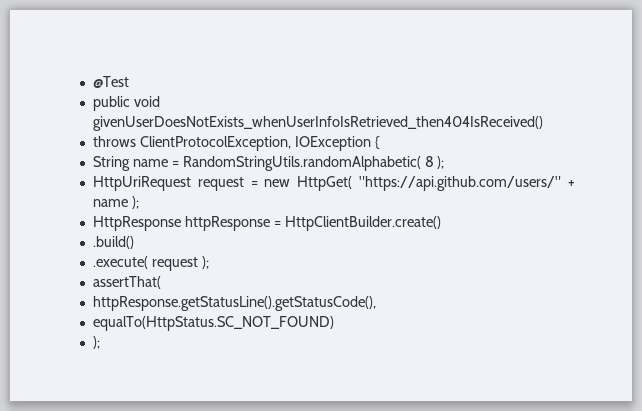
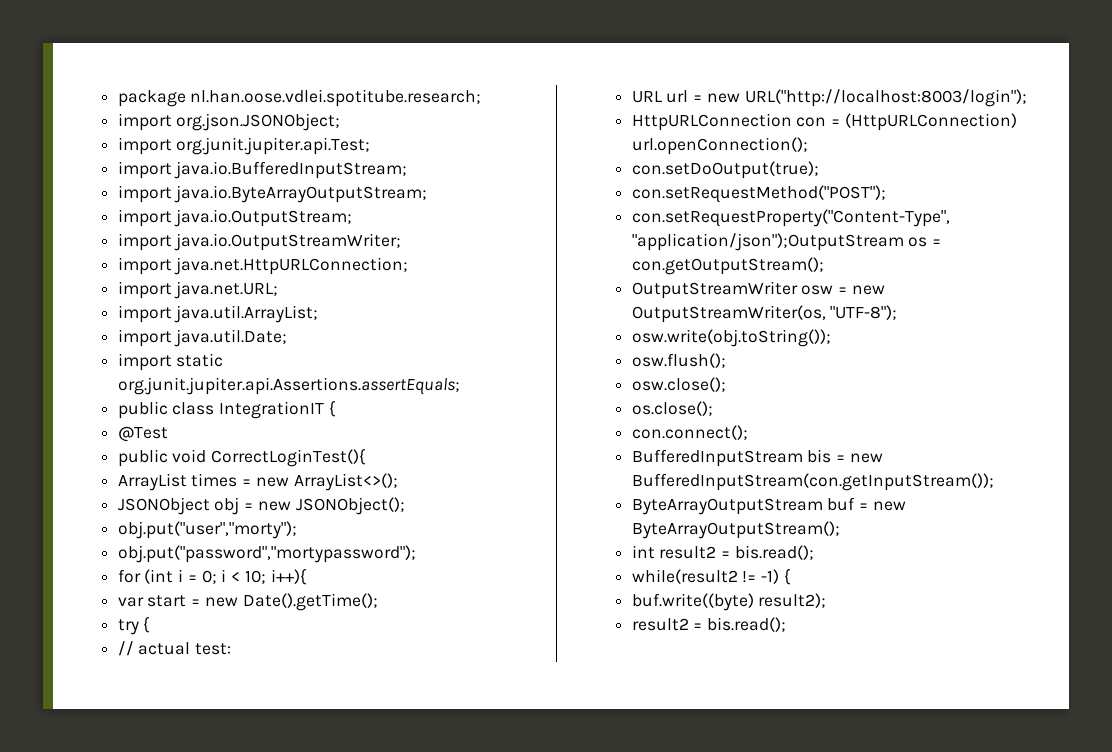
+ package nl.han.oose.vdlei.spotitube.research;
+ import org.json.JSONObject;
+ import org.junit.jupiter.api.Test;
+ import java.io.BufferedInputStream;
+ import java.io.ByteArrayOutputStream;
+ import java.io.OutputStream;
+ import java.io.OutputStreamWriter;
+ import java.net.HttpURLConnection;
+ import java.net.URL;
+ import java.util.ArrayList;
+ import java.util.Date;
+ import static org.junit.jupiter.api.Assertions.assertEquals;
+ public class IntegrationIT {
  @Test
- public void givenUserDoesNotExists_whenUserInfoIsRetrieved_then404IsReceived()
- throws ClientProtocolException, IOException {
- String name = RandomStringUtils.randomAlphabetic( 8 );
- HttpUriRequest request = new HttpGet( "https://api.github.com/users/" + name );
- HttpResponse httpResponse = HttpClientBuilder.create()
- .build()
- .execute( request );
- assertThat(
- httpResponse.getStatusLine().getStatusCode(),
- equalTo(HttpStatus.SC_NOT_FOUND)
- );
+ public void CorrectLoginTest(){
+ ArrayList times = new ArrayList<>();
+ JSONObject obj = new JSONObject();
+ obj.put("user","morty");
+ obj.put("password","mortypassword");
+ for (int i = 0; i < 10; i++){
+ var start = new Date().getTime();
+ try {
+ // actual test:
+ URL url = new URL("http://localhost:8003/login");
+ HttpURLConnection con = (HttpURLConnection) url.openConnection();
+ con.setDoOutput(true);
+ con.setRequestMethod("POST");
+ con.setRequestProperty("Content-Type", "application/json");OutputStream os = con.getOutputStream();
+ OutputStreamWriter osw = new OutputStreamWriter(os, "UTF-8");
+ osw.write(obj.toString());
+ osw.flush();
+ osw.close();
+ os.close();
+ con.connect();
+ BufferedInputStream bis = new BufferedInputStream(con.getInputStream());
+ ByteArrayOutputStream buf = new ByteArrayOutputStream();
+ int result2 = bis.read();
+ while(result2 != -1) {
+ buf.write((byte) result2);
+ result2 = bis.read();

